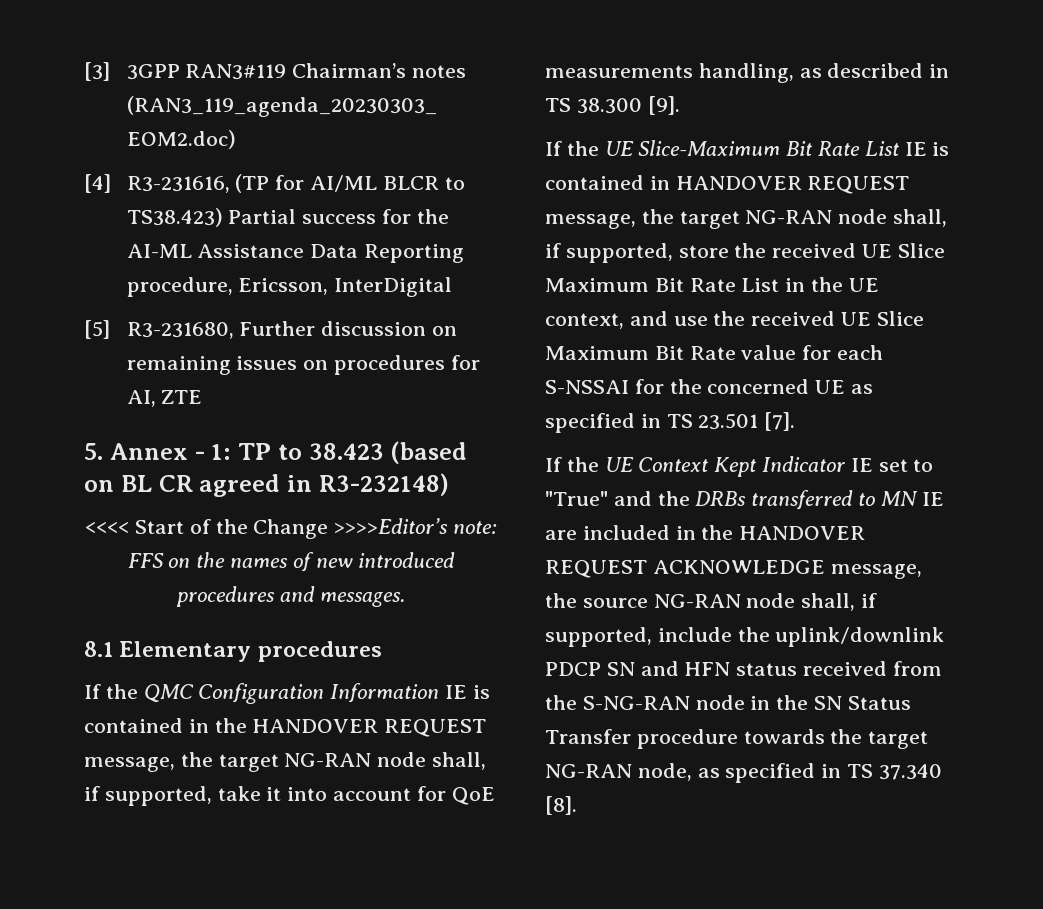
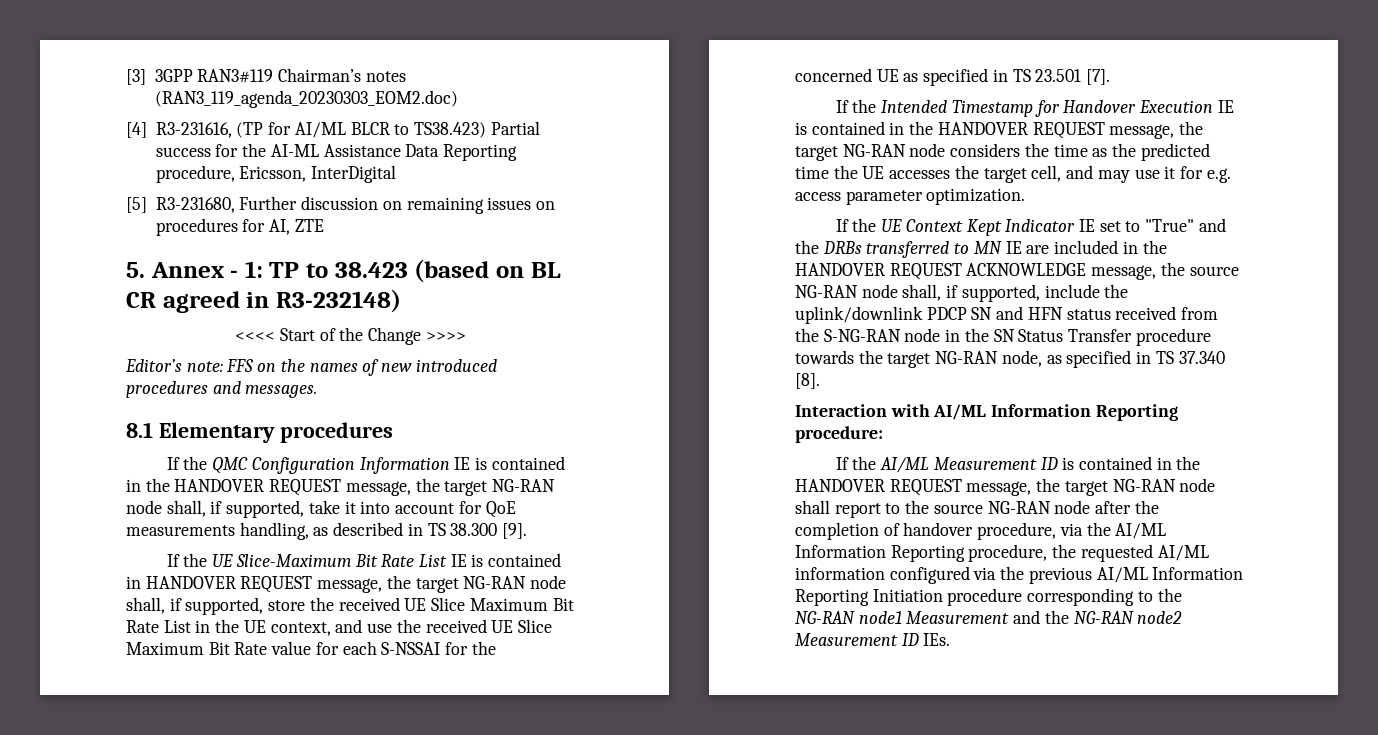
- <<<< Start of the Change >>>>Editor’s note: FFS on the names of new introduced procedures and messages.
+ <<<< Start of the Change >>>>
+ Editor’s note: FFS on the names of new introduced procedures and messages.
+ If the Intended Timestamp for Handover Execution IE is contained in the HANDOVER REQUEST message, the target NG-RAN node considers the time as the predicted time the UE accesses the target cell, and may use it for e.g. access parameter optimization.
+ Interaction with AI/ML Information Reporting procedure:
+ If the AI/ML Measurement ID is contained in the HANDOVER REQUEST message, the target NG-RAN node shall report to the source NG-RAN node after the completion of handover procedure, via the AI/ML Information Reporting procedure, the requested AI/ML information configured via the previous AI/ML Information Reporting Initiation procedure corresponding to the NG-RAN node1 Measurement and the NG-RAN node2 Measurement ID IEs.

